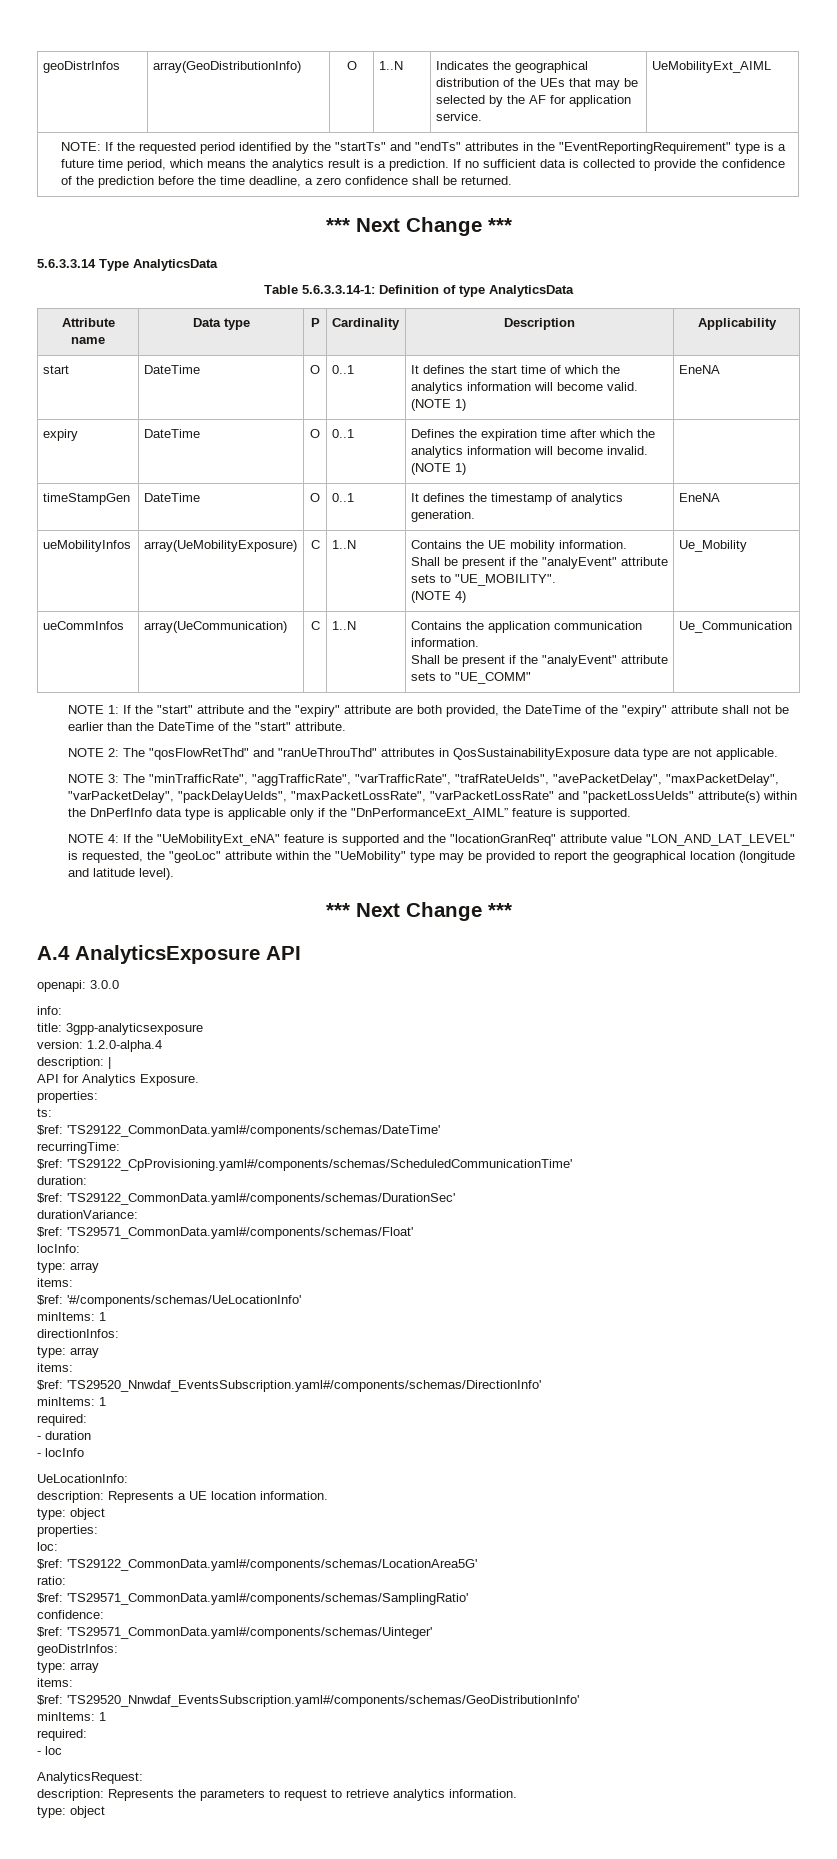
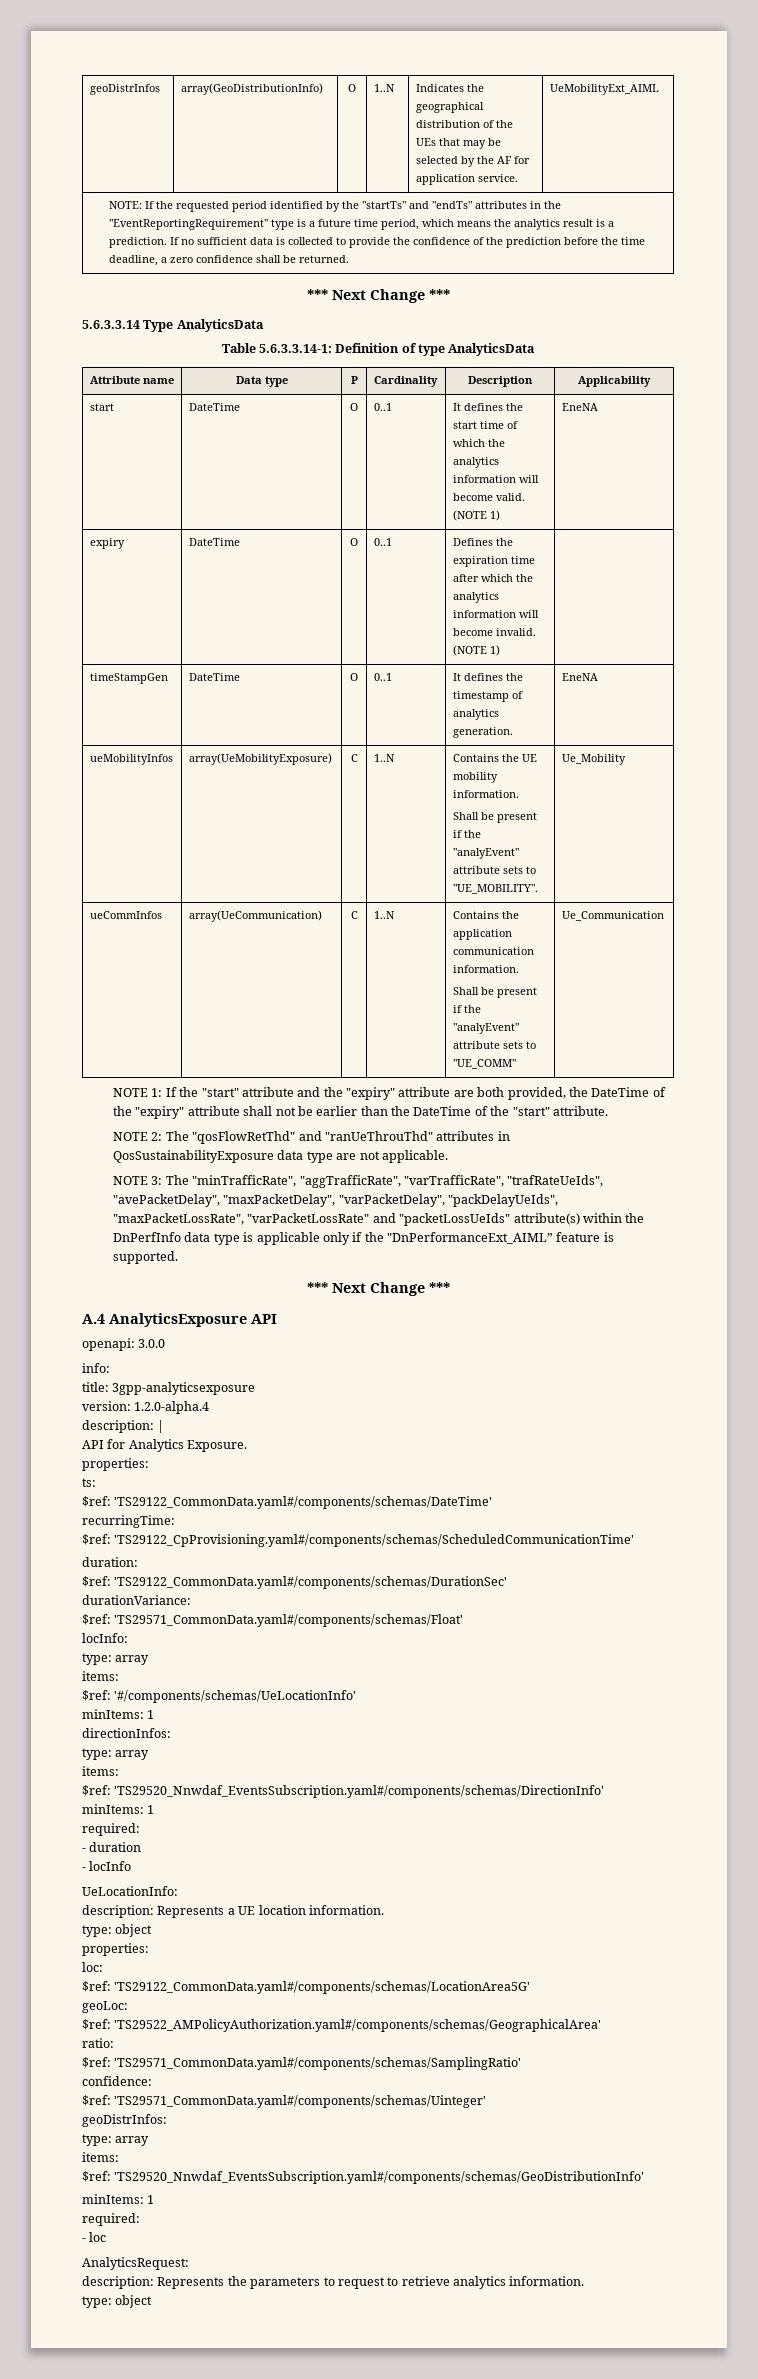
  ueMobilityInfos | array(UeMobilityExposure) | C | 1..N | Contains the UE mobility information.
- Shall be present if the "analyEvent" attribute sets to "UE_MOBILITY".
- (NOTE 4) | Ue_Mobility
+ Shall be present if the "analyEvent" attribute sets to "UE_MOBILITY". | Ue_Mobility
- NOTE 4: If the "UeMobilityExt_eNA" feature is supported and the "locationGranReq" attribute value "LON_AND_LAT_LEVEL" is requested, the "geoLoc" attribute within the "UeMobility" type may be provided to report the geographical location (longitude and latitude level).
+ geoLoc:
+ $ref: 'TS29522_AMPolicyAuthorization.yaml#/components/schemas/GeographicalArea'

